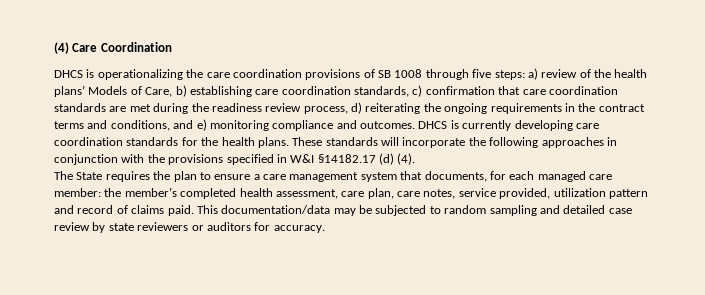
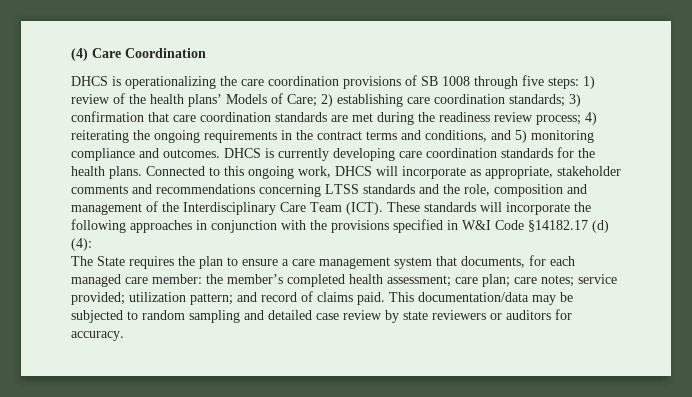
- DHCS is operationalizing the care coordination provisions of SB 1008 through five steps: a) review of the health plans’ Models of Care, b) establishing care coordination standards, c) confirmation that care coordination standards are met during the readiness review process, d) reiterating the ongoing requirements in the contract terms and conditions, and e) monitoring compliance and outcomes.
+ DHCS is operationalizing the care coordination provisions of SB 1008 through five steps: 1) review of the health plans’ Models of Care; 2) establishing care coordination standards; 3) confirmation that care coordination standards are met during the readiness review process; 4) reiterating the ongoing requirements in the contract terms and conditions, and 5) monitoring compliance and outcomes.
+ Connected to this ongoing work, DHCS will incorporate as appropriate, stakeholder comments and recommendations concerning LTSS standards and the role, composition and management of the Interdisciplinary Care Team (ICT).
- These standards will incorporate the following approaches in conjunction with the provisions specified in W&I §14182.17 (d) (4).
+ These standards will incorporate the following approaches in conjunction with the provisions specified in W&I Code §14182.17 (d) (4):
- The State requires the plan to ensure a care management system that documents, for each managed care member: the member’s completed health assessment, care plan, care notes, service provided, utilization pattern and record of claims paid.
+ The State requires the plan to ensure a care management system that documents, for each managed care member: the member’s completed health assessment; care plan; care notes; service provided; utilization pattern; and record of claims paid.

